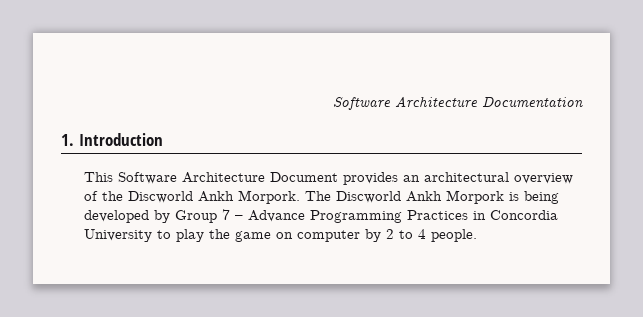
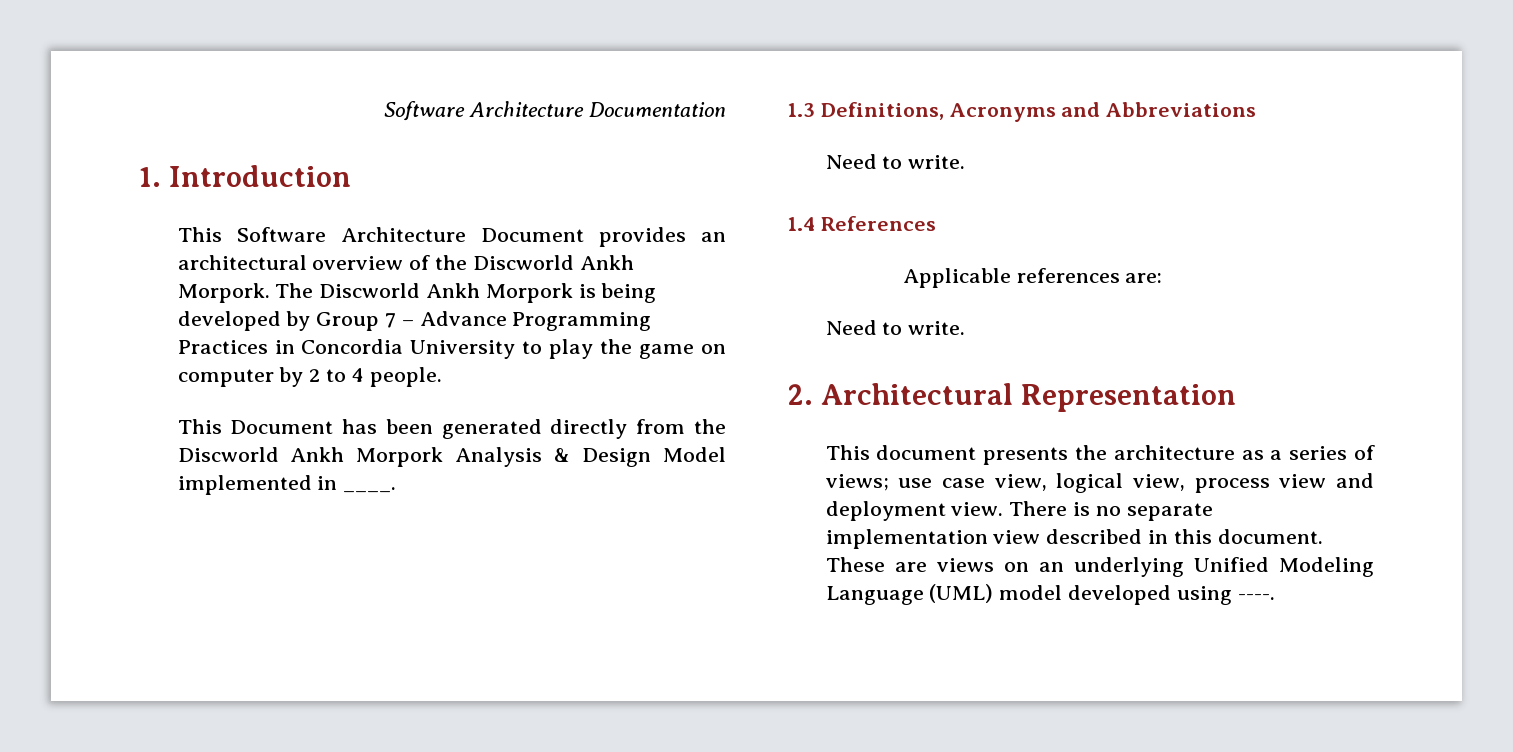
+ This Document has been generated directly from the Discworld Ankh Morpork Analysis & Design Model implemented in ____.
+ 1.3 Definitions, Acronyms and Abbreviations
+ Need to write.
+ 1.4 References
+ Applicable references are:
+ Need to write.
+ 2. Architectural Representation
+ This document presents the architecture as a series of views; use case view, logical view, process view and deployment view. There is no separate implementation view described in this document. These are views on an underlying Unified Modeling Language (UML) model developed using ----.

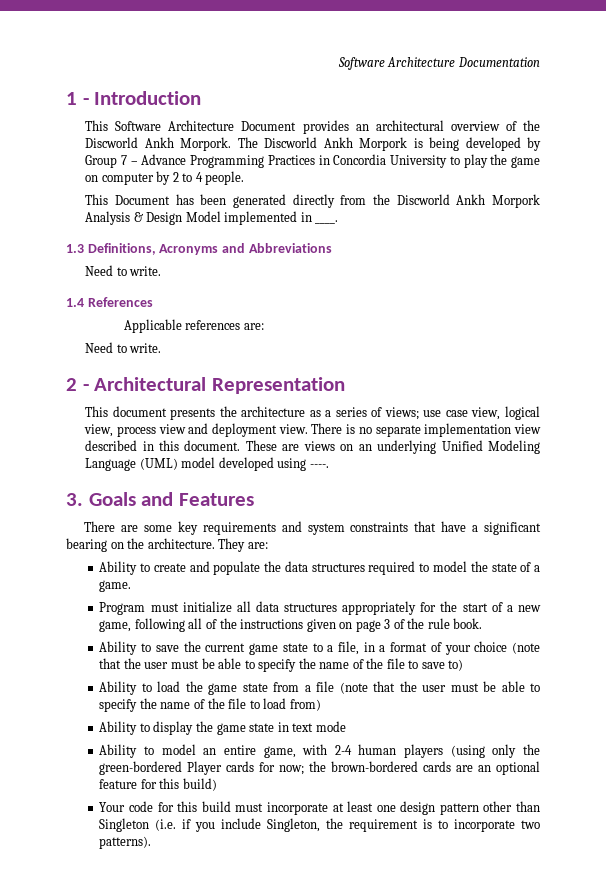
- 1. Introduction
+ 1 - Introduction
- 2. Architectural Representation
+ 2 - Architectural Representation
+ 3. Goals and Features
+ There are some key requirements and system constraints that have a significant bearing on the architecture. They are:
+ Ability to create and populate the data structures required to model the state of a game.
+ Program must initialize all data structures appropriately for the start of a new game, following all of the instructions given on page 3 of the rule book.
+ Ability to save the current game state to a file, in a format of your choice (note that the user must be able to specify the name of the file to save to)
+ Ability to load the game state from a file (note that the user must be able to specify the name of the file to load from)
+ Ability to display the game state in text mode
+ Ability to model an entire game, with 2-4 human players (using only the green-bordered Player cards for now; the brown-bordered cards are an optional feature for this build)
+ Your code for this build must incorporate at least one design pattern other than Singleton (i.e. if you include Singleton, the requirement is to incorporate two patterns).

